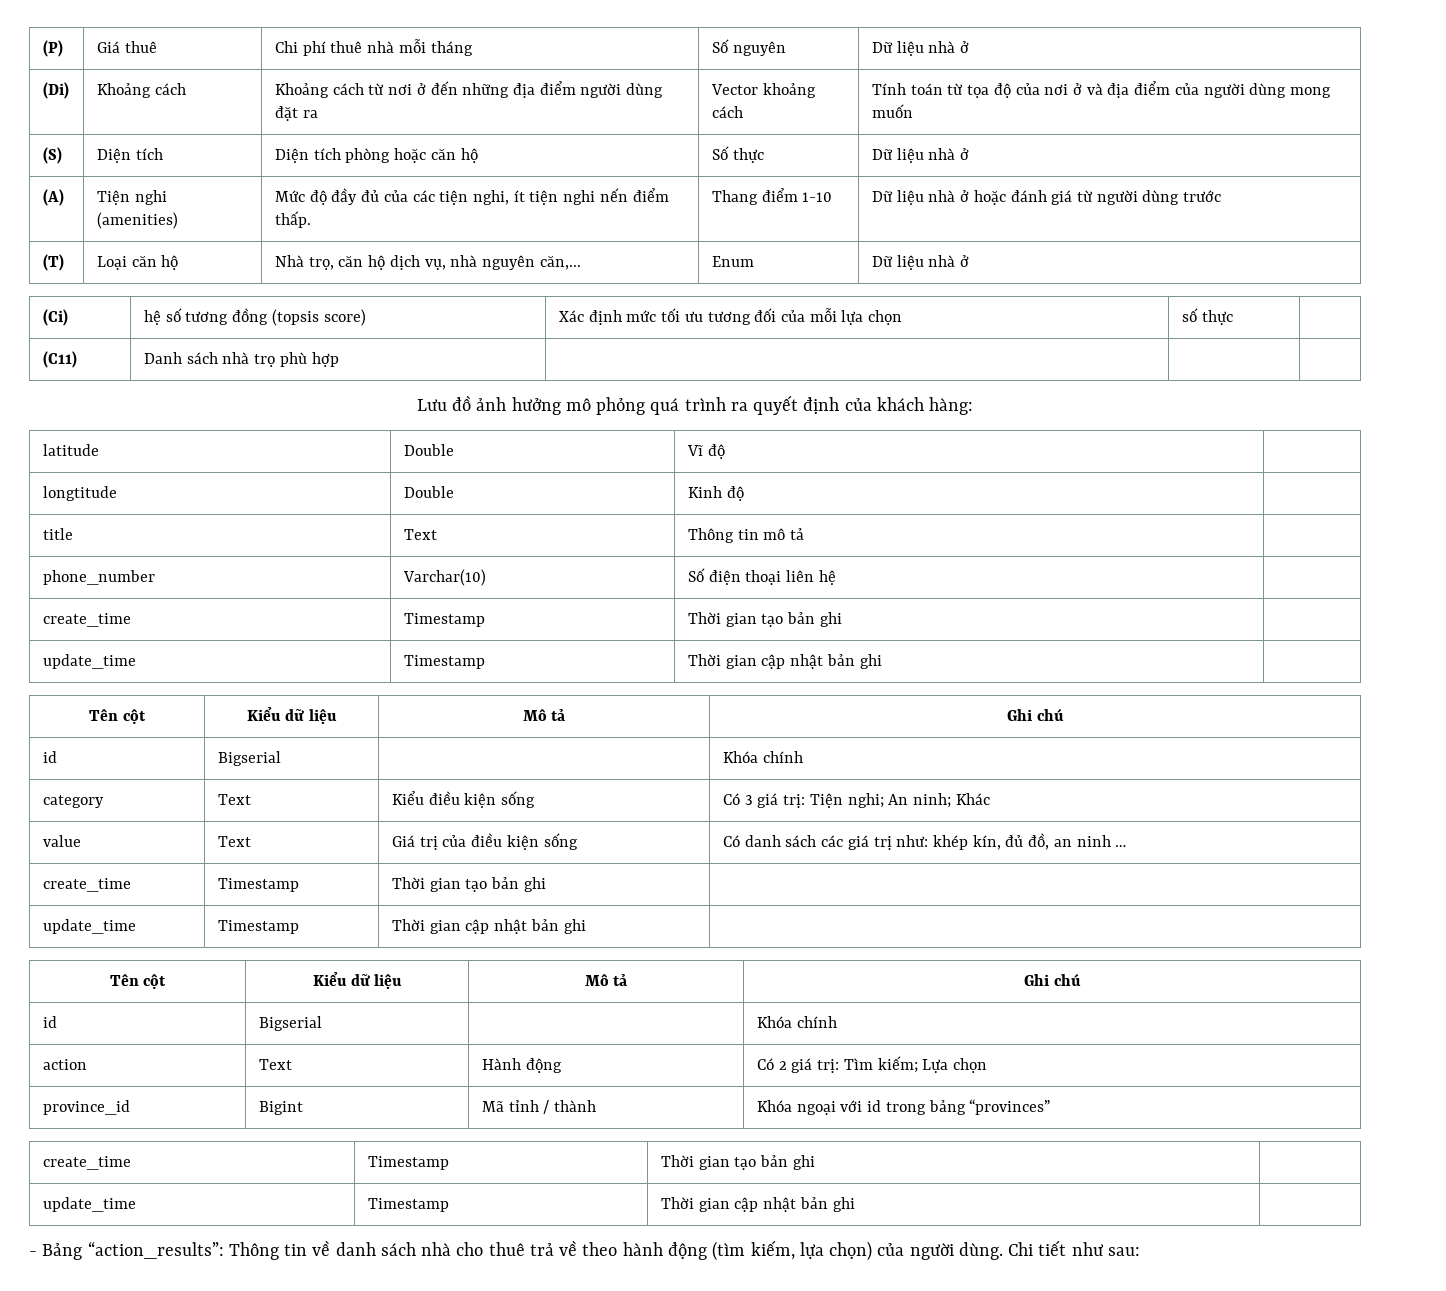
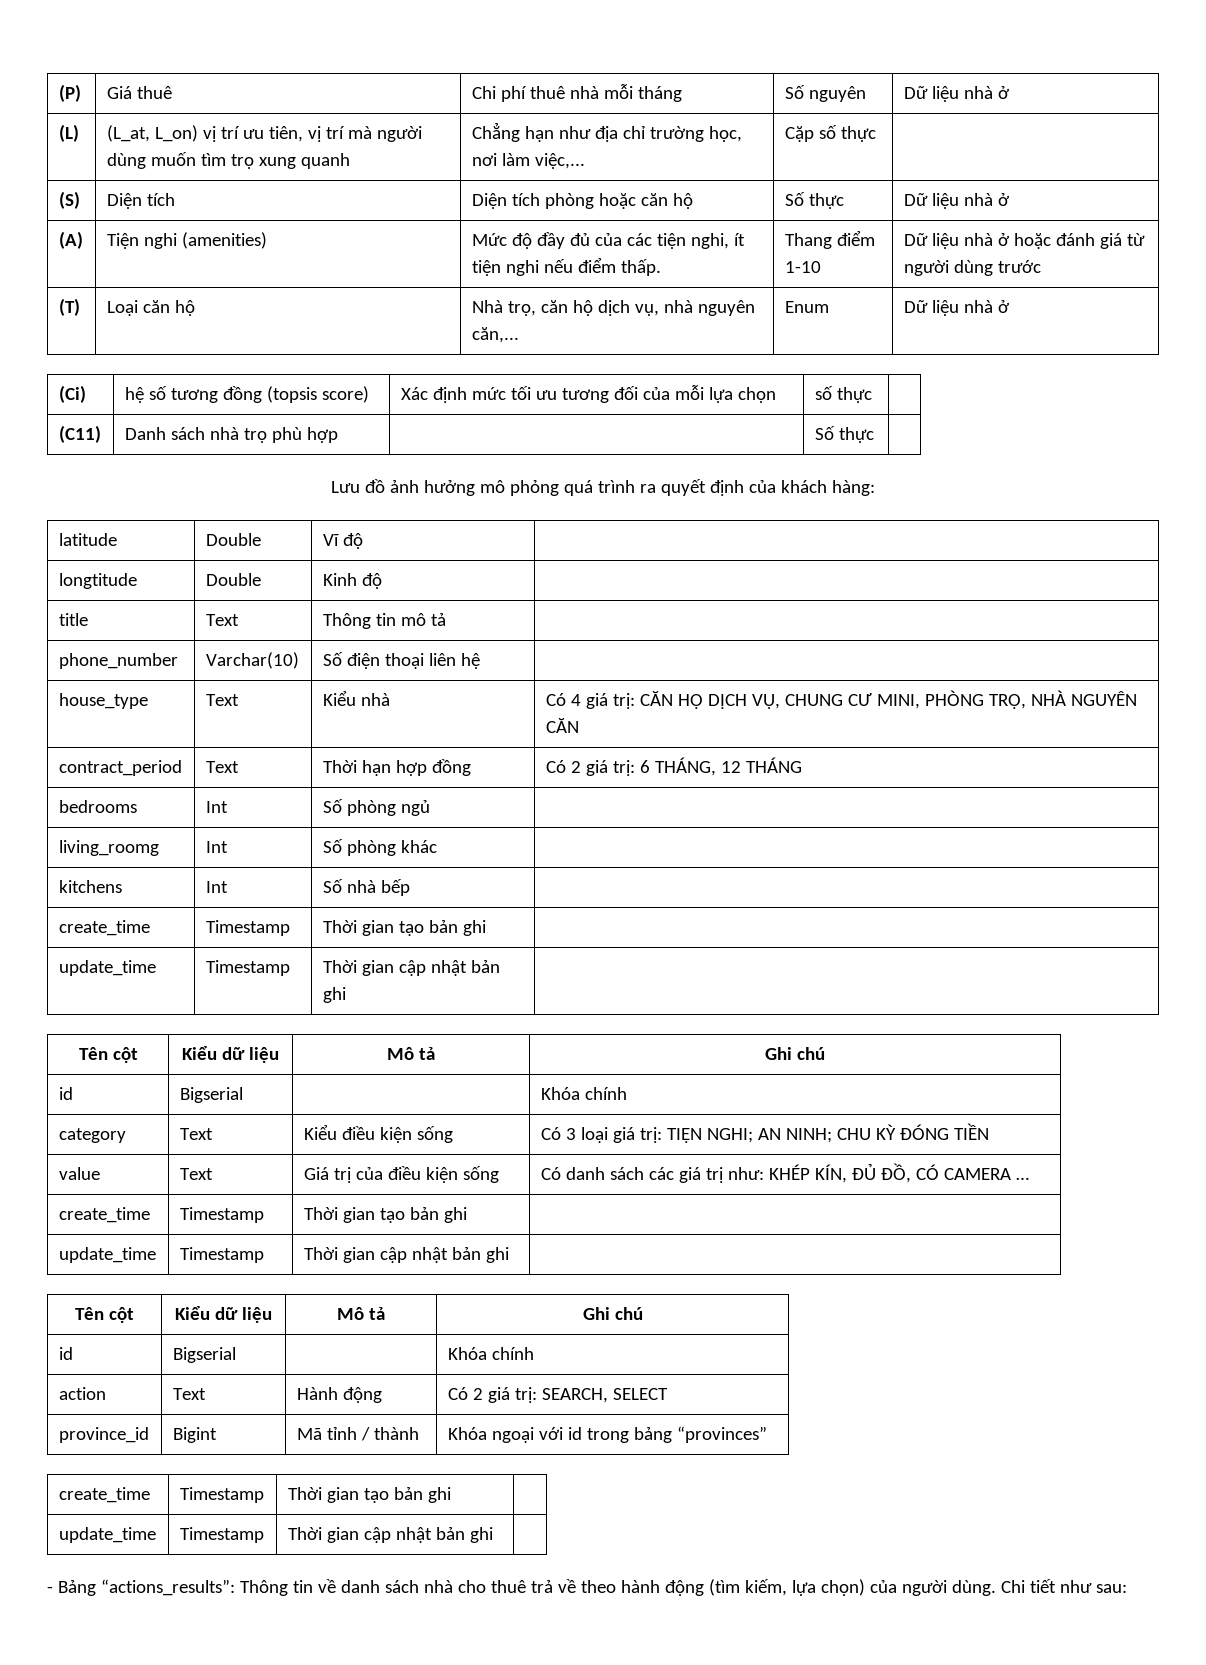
- (Di) | Khoảng cách | Khoảng cách từ nơi ở đến những địa điểm người dùng đặt ra | Vector khoảng cách | Tính toán từ tọa độ của nơi ở và địa điểm của người dùng mong muốn
+ (L) | (L_at, L_on) vị trí ưu tiên, vị trí mà người dùng muốn tìm trọ xung quanh | Chẳng hạn như địa chỉ trường học, nơi làm việc,... | Cặp số thực |
- (A) | Tiện nghi (amenities) | Mức độ đầy đủ của các tiện nghi, ít tiện nghi nến điểm thấp. | Thang điểm 1-10 | Dữ liệu nhà ở hoặc đánh giá từ người dùng trước
+ (A) | Tiện nghi (amenities) | Mức độ đầy đủ của các tiện nghi, ít tiện nghi nếu điểm thấp. | Thang điểm 1-10 | Dữ liệu nhà ở hoặc đánh giá từ người dùng trước
- (C11) | Danh sách nhà trọ phù hợp | | |
+ (C11) | Danh sách nhà trọ phù hợp | | Số thực |
+ house_type | Text | Kiểu nhà | Có 4 giá trị: CĂN HỘ DỊCH VỤ, CHUNG CƯ MINI, PHÒNG TRỌ, NHÀ NGUYÊN CĂN
+ contract_period | Text | Thời hạn hợp đồng | Có 2 giá trị: 6 THÁNG, 12 THÁNG
+ bedrooms | Int | Số phòng ngủ |
+ living_roomg | Int | Số phòng khác |
+ kitchens | Int | Số nhà bếp |
- category | Text | Kiểu điều kiện sống | Có 3 giá trị: Tiện nghi; An ninh; Khác
+ category | Text | Kiểu điều kiện sống | Có 3 loại giá trị: TIỆN NGHI; AN NINH; CHU KỲ ĐÓNG TIỀN
- value | Text | Giá trị của điều kiện sống | Có danh sách các giá trị như: khép kín, đủ đồ, an ninh …
+ value | Text | Giá trị của điều kiện sống | Có danh sách các giá trị như: KHÉP KÍN, ĐỦ ĐỒ, CÓ CAMERA …
- action | Text | Hành động | Có 2 giá trị: Tìm kiếm; Lựa chọn
+ action | Text | Hành động | Có 2 giá trị: SEARCH, SELECT
- - Bảng “action_results”: Thông tin về danh sách nhà cho thuê trả về theo hành động (tìm kiếm, lựa chọn) của người dùng.
+ - Bảng “actions_results”: Thông tin về danh sách nhà cho thuê trả về theo hành động (tìm kiếm, lựa chọn) của người dùng.

